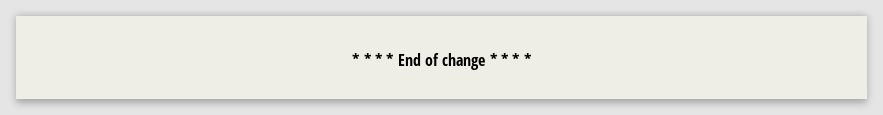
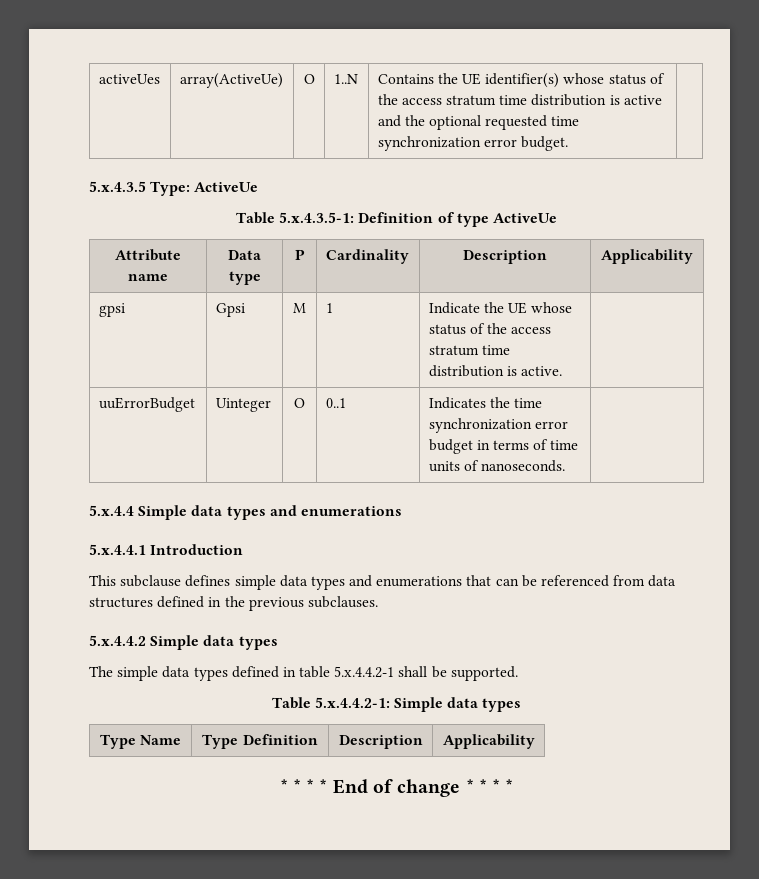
+ activeUes | array(ActiveUe) | O | 1..N | Contains the UE identifier(s) whose status of the access stratum time distribution is active and the optional requested time synchronization error budget. |
+ 5.x.4.3.5 Type: ActiveUe
+ Table 5.x.4.3.5-1: Definition of type ActiveUe
+ Attribute name | Data type | P | Cardinality | Description | Applicability
+ gpsi | Gpsi | M | 1 | Indicate the UE whose status of the access stratum time distribution is active. |
+ uuErrorBudget | Uinteger | O | 0..1 | Indicates the time synchronization error budget in terms of time units of nanoseconds. |
+ 5.x.4.4 Simple data types and enumerations
+ 5.x.4.4.1 Introduction
+ This subclause defines simple data types and enumerations that can be referenced from data structures defined in the previous subclauses.
+ 5.x.4.4.2 Simple data types
+ The simple data types defined in table 5.x.4.4.2-1 shall be supported.
+ Table 5.x.4.4.2-1: Simple data types
+ Type Name | Type Definition | Description | Applicability

